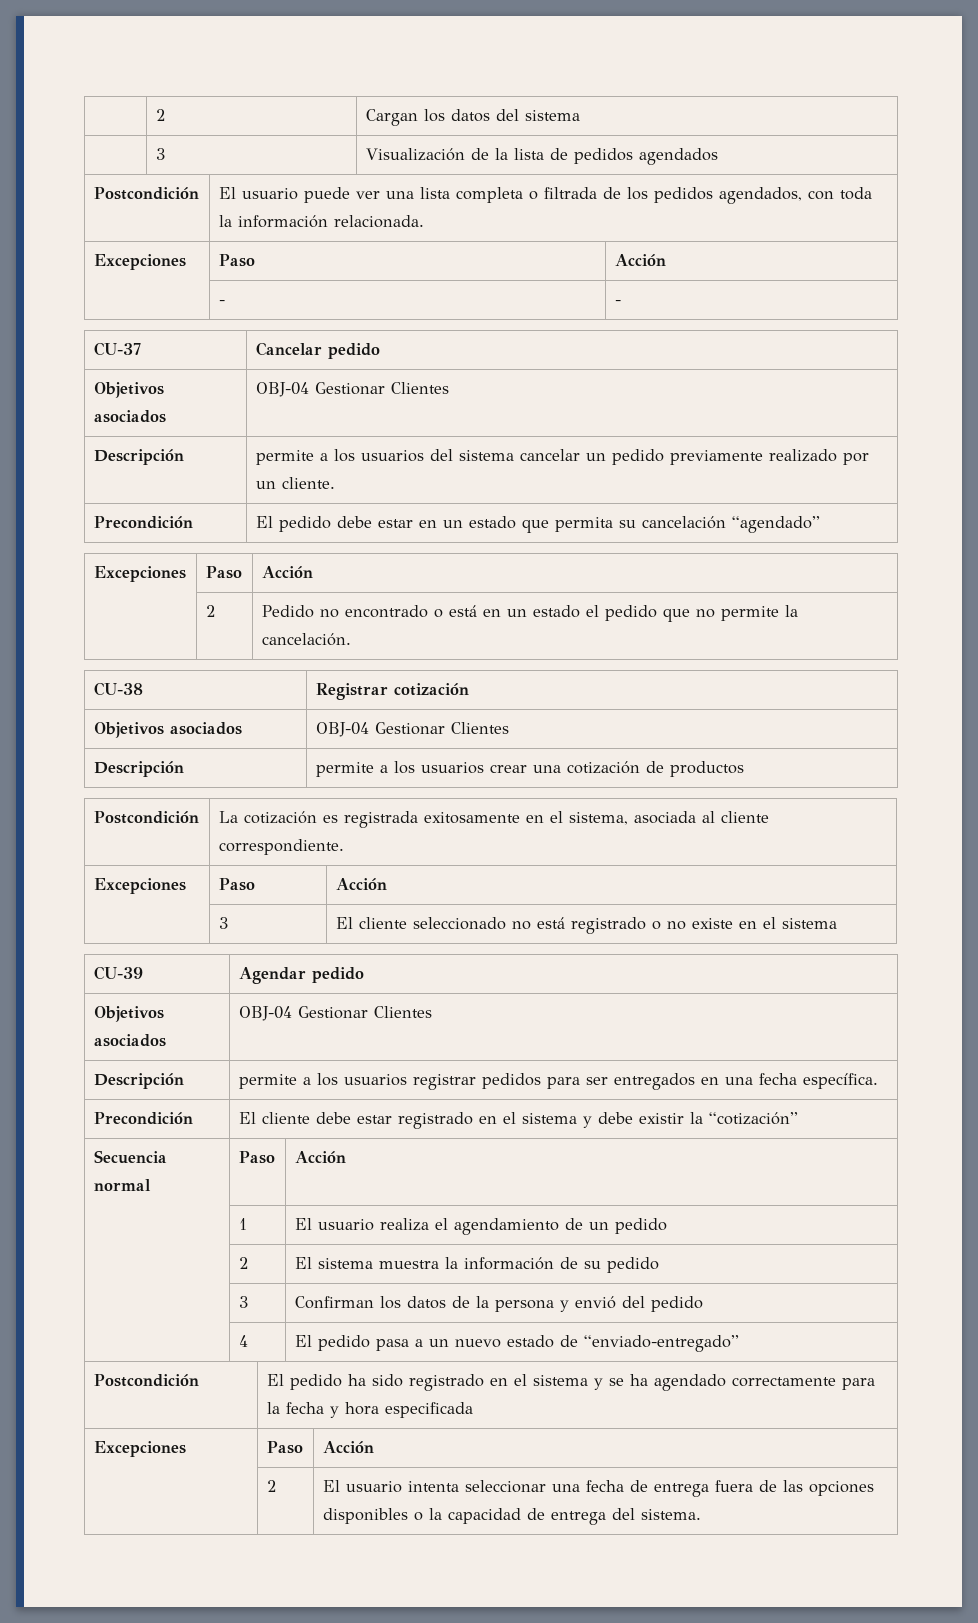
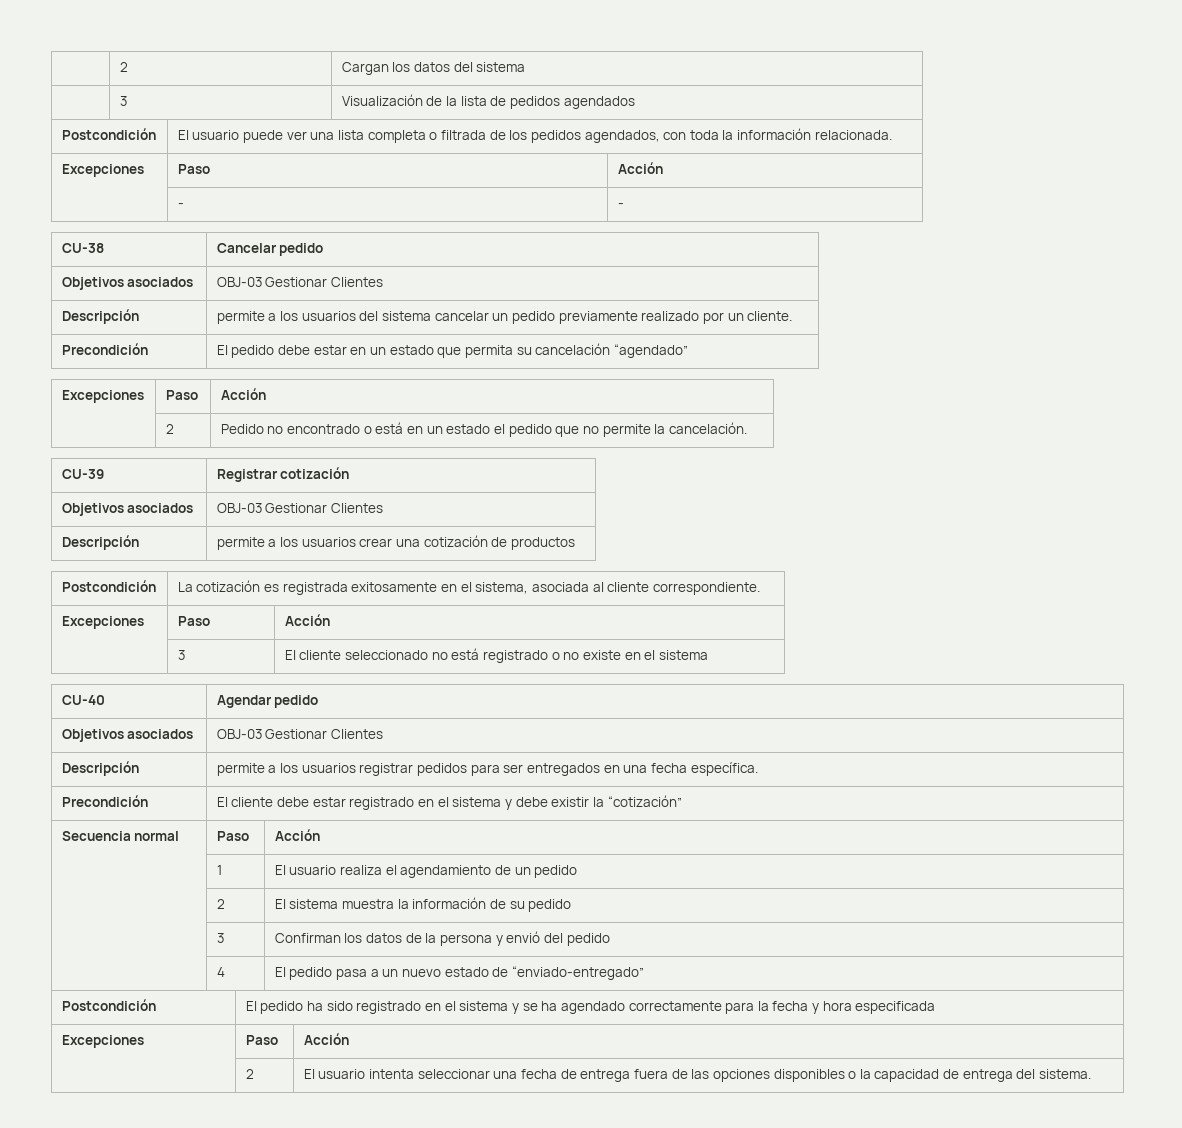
- CU-37 | Cancelar pedido
- Objetivos asociados | OBJ-04 Gestionar Clientes
+ CU-38 | Cancelar pedido
+ Objetivos asociados | OBJ-03 Gestionar Clientes
- CU-38 | Registrar cotización
- Objetivos asociados | OBJ-04 Gestionar Clientes
+ CU-39 | Registrar cotización
+ Objetivos asociados | OBJ-03 Gestionar Clientes
- CU-39 | Agendar pedido
- Objetivos asociados | OBJ-04 Gestionar Clientes
+ CU-40 | Agendar pedido
+ Objetivos asociados | OBJ-03 Gestionar Clientes

